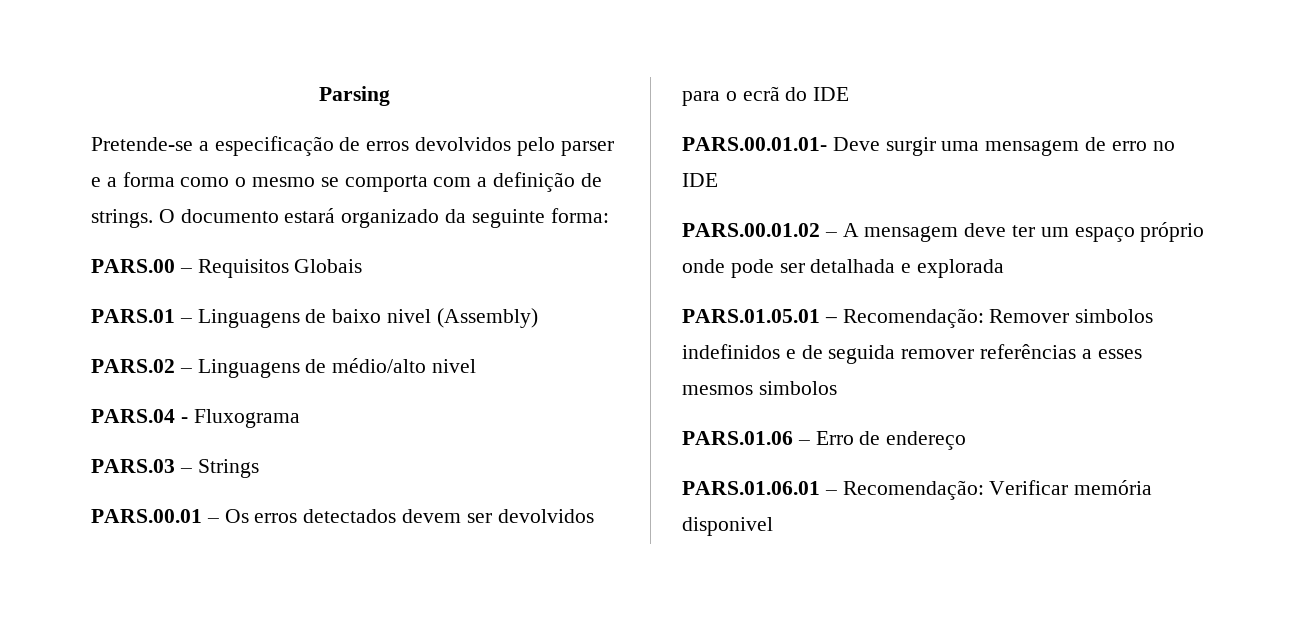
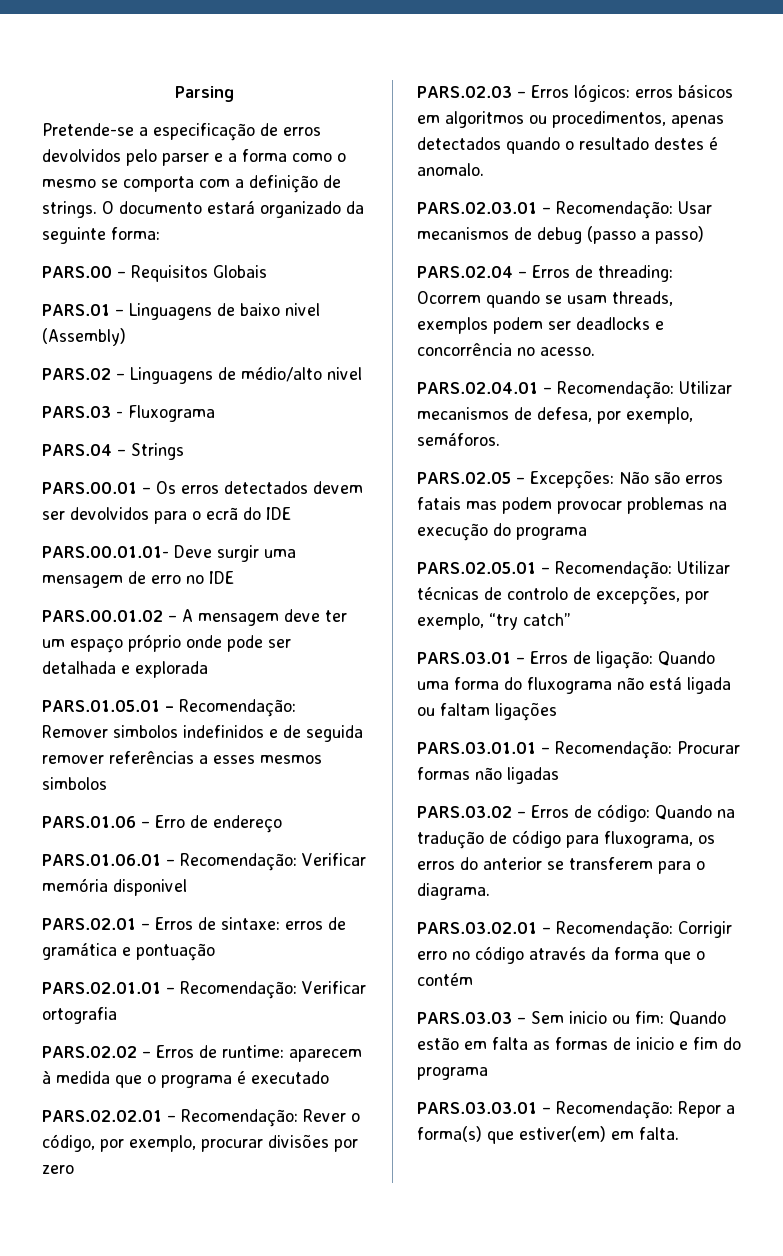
- PARS.04 - Fluxograma
+ PARS.03 - Fluxograma
- PARS.03 – Strings
+ PARS.04 – Strings
+ PARS.02.01 – Erros de sintaxe: erros de gramática e pontuação
+ PARS.02.01.01 – Recomendação: Verificar ortografia
+ PARS.02.02 – Erros de runtime: aparecem à medida que o programa é executado
+ PARS.02.02.01 – Recomendação: Rever o código, por exemplo, procurar divisões por zero
+ PARS.02.03 – Erros lógicos: erros básicos em algoritmos ou procedimentos, apenas detectados quando o resultado destes é anomalo.
+ PARS.02.03.01 – Recomendação: Usar mecanismos de debug (passo a passo)
+ PARS.02.04 – Erros de threading: Ocorrem quando se usam threads, exemplos podem ser deadlocks e concorrência no acesso.
+ PARS.02.04.01 – Recomendação: Utilizar mecanismos de defesa, por exemplo, semáforos.
+ PARS.02.05 – Excepções: Não são erros fatais mas podem provocar problemas na execução do programa
+ PARS.02.05.01 – Recomendação: Utilizar técnicas de controlo de excepções, por exemplo, “try catch”
+ PARS.03.01 – Erros de ligação: Quando uma forma do fluxograma não está ligada ou faltam ligações
+ PARS.03.01.01 – Recomendação: Procurar formas não ligadas
+ PARS.03.02 – Erros de código: Quando na tradução de código para fluxograma, os erros do anterior se transferem para o diagrama.
+ PARS.03.02.01 – Recomendação: Corrigir erro no código através da forma que o contém
+ PARS.03.03 – Sem inicio ou fim: Quando estão em falta as formas de inicio e fim do programa
+ PARS.03.03.01 – Recomendação: Repor a forma(s) que estiver(em) em falta.

